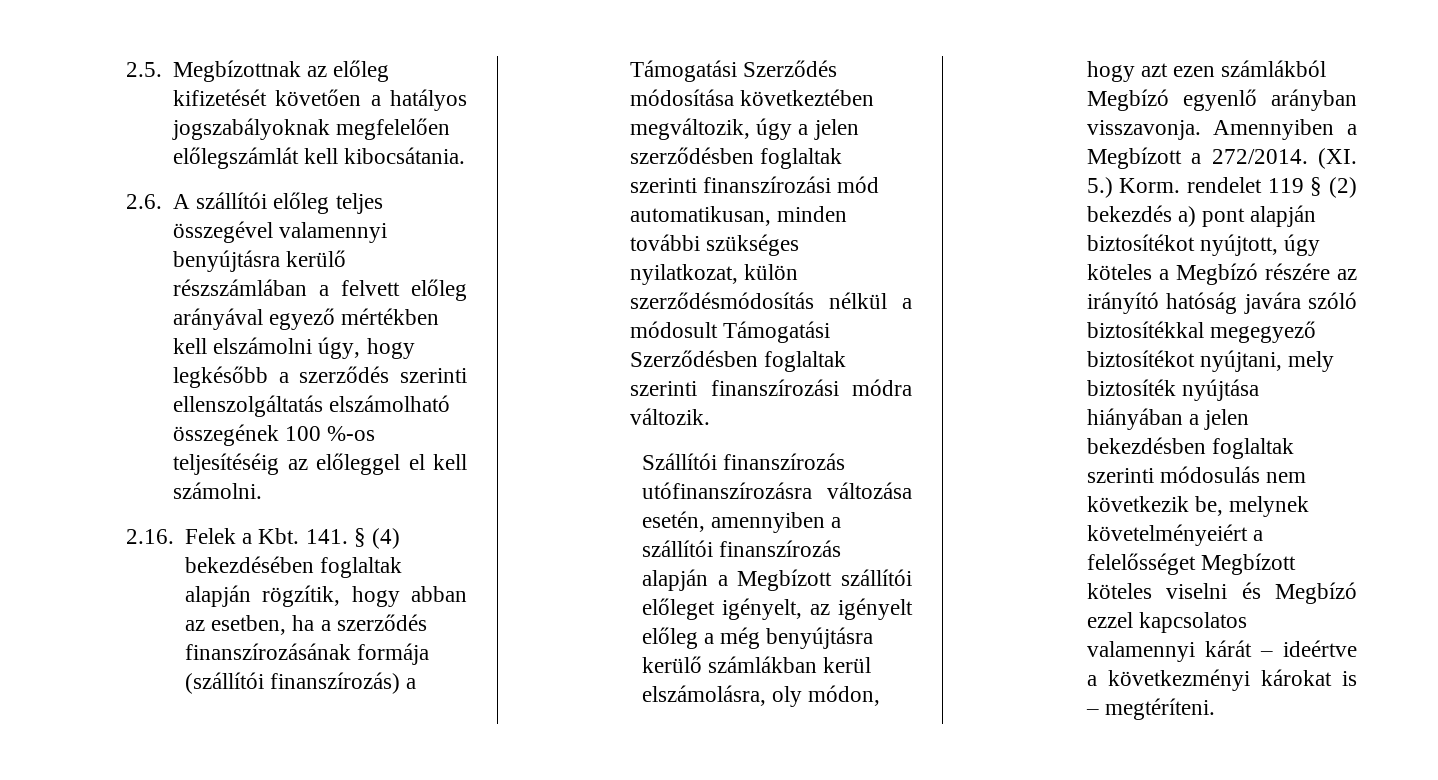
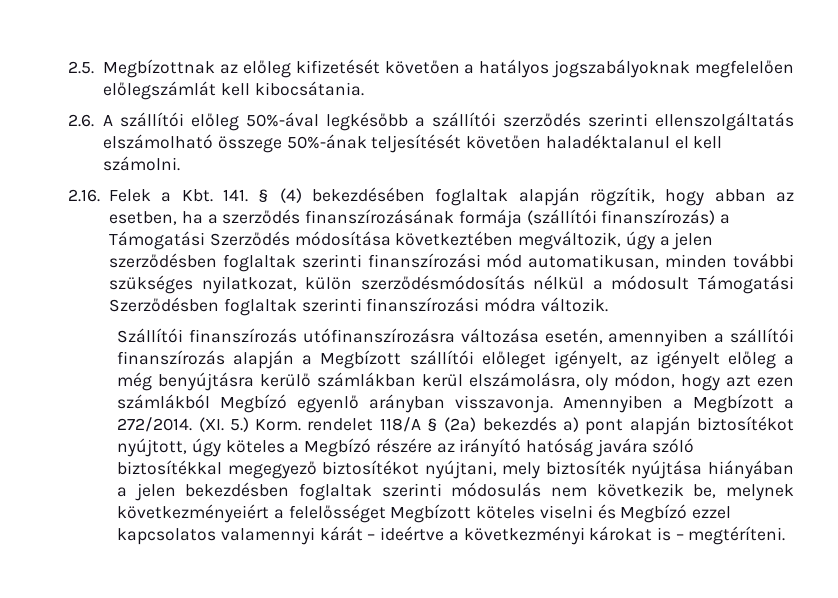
- 2.6. A szállítói előleg teljes összegével valamennyi benyújtásra kerülő részszámlában a felvett előleg arányával egyező mértékben kell elszámolni úgy, hogy legkésőbb a szerződés szerinti ellenszolgáltatás elszámolható összegének 100 %-os teljesítéséig az előleggel el kell számolni.
+ 2.6. A szállítói előleg 50%-ával legkésőbb a szállítói szerződés szerinti ellenszolgáltatás elszámolható összege 50%-ának teljesítését követően haladéktalanul el kell számolni.
- (XI. 5.) Korm. rendelet 119 § (2) bekezdés a) pont alapján biztosítékot nyújtott, úgy köteles a Megbízó részére az irányító hatóság javára szóló biztosítékkal megegyező biztosítékot nyújtani, mely biztosíték nyújtása hiányában a jelen bekezdésben foglaltak szerinti módosulás nem következik be, melynek követelményeiért a felelősséget Megbízott köteles viselni és Megbízó ezzel kapcsolatos valamennyi kárát – ideértve a következményi károkat is – megtéríteni.
+ (XI. 5.) Korm. rendelet 118/A § (2a) bekezdés a) pont alapján biztosítékot nyújtott, úgy köteles a Megbízó részére az irányító hatóság javára szóló biztosítékkal megegyező biztosítékot nyújtani, mely biztosíték nyújtása hiányában a jelen bekezdésben foglaltak szerinti módosulás nem következik be, melynek következményeiért a felelősséget Megbízott köteles viselni és Megbízó ezzel kapcsolatos valamennyi kárát – ideértve a következményi károkat is – megtéríteni.

